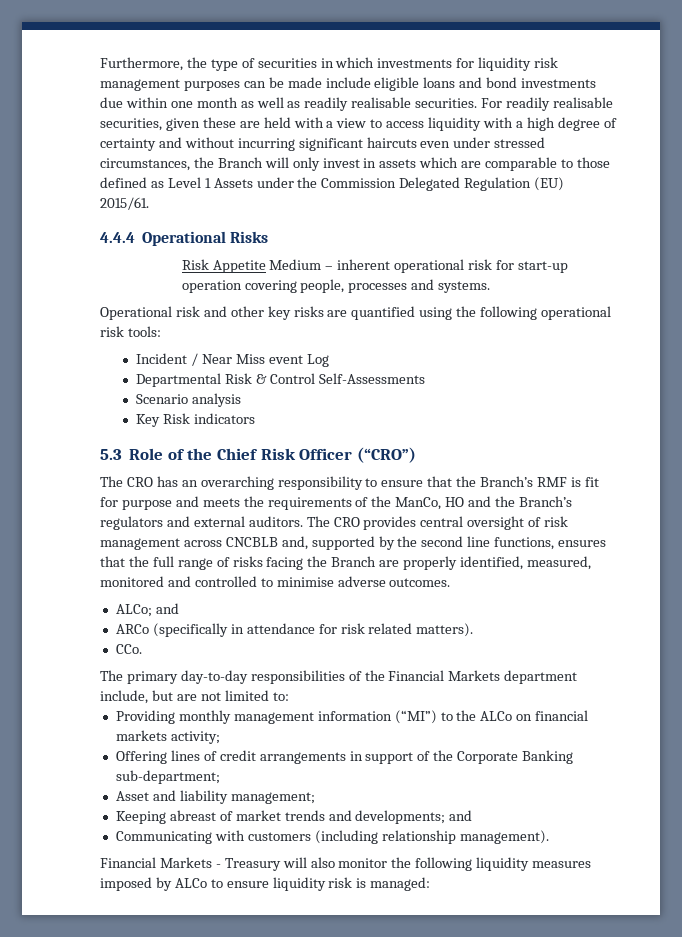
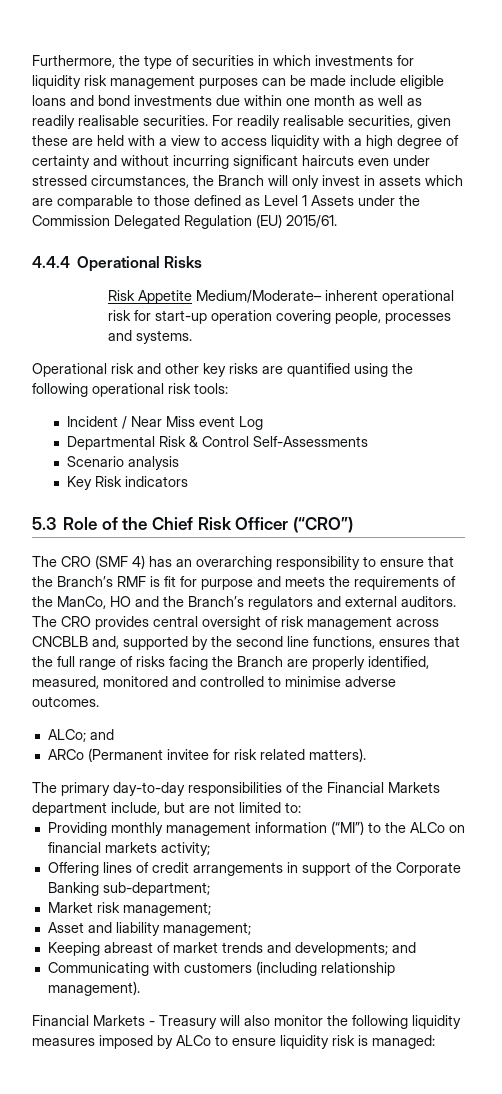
- Risk Appetite Medium – inherent operational risk for start-up operation covering people, processes and systems.
+ Risk Appetite Medium/Moderate– inherent operational risk for start-up operation covering people, processes and systems.
- The CRO has an overarching responsibility to ensure that the Branch’s RMF is fit for purpose and meets the requirements of the ManCo, HO and the Branch’s regulators and external auditors.
+ The CRO (SMF 4) has an overarching responsibility to ensure that the Branch’s RMF is fit for purpose and meets the requirements of the ManCo, HO and the Branch’s regulators and external auditors.
- ARCo (specifically in attendance for risk related matters).
+ ARCo (Permanent invitee for risk related matters).
- CCo.
+ Market risk management;

